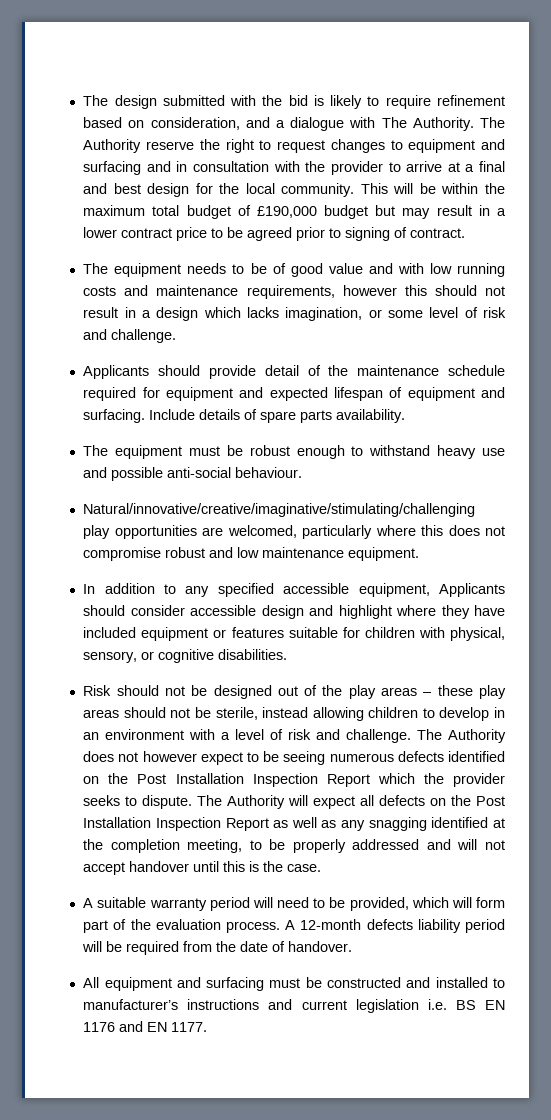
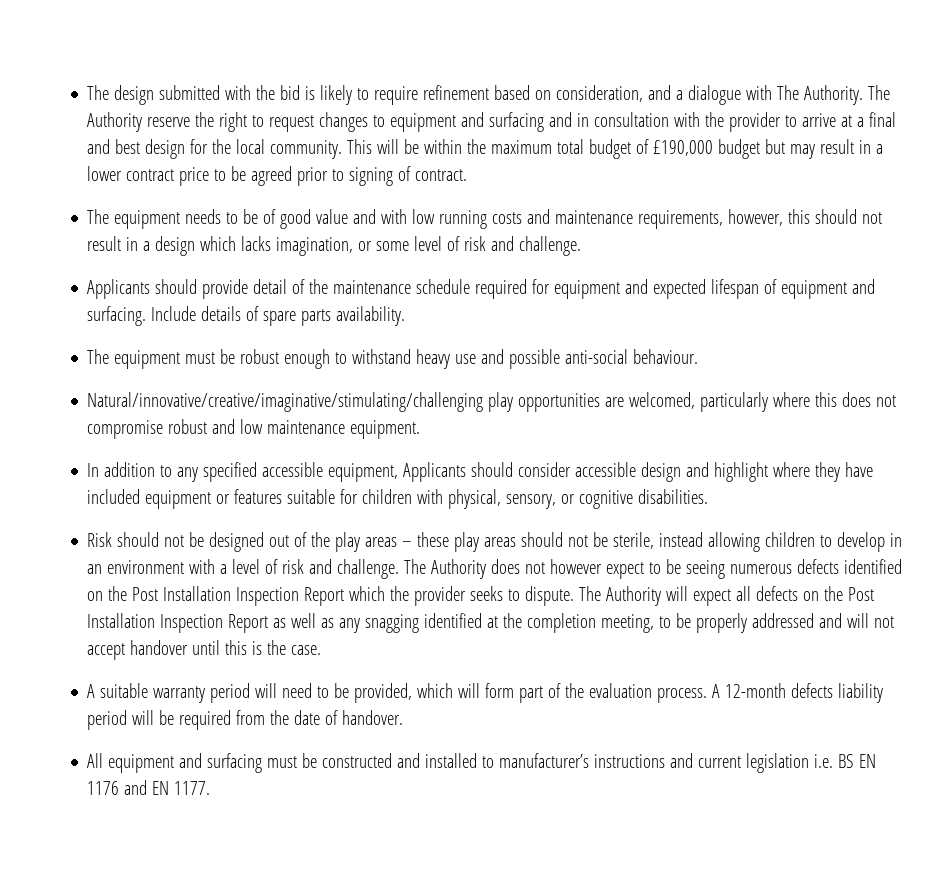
- The equipment needs to be of good value and with low running costs and maintenance requirements, however this should not result in a design which lacks imagination, or some level of risk and challenge.
+ The equipment needs to be of good value and with low running costs and maintenance requirements, however, this should not result in a design which lacks imagination, or some level of risk and challenge.

